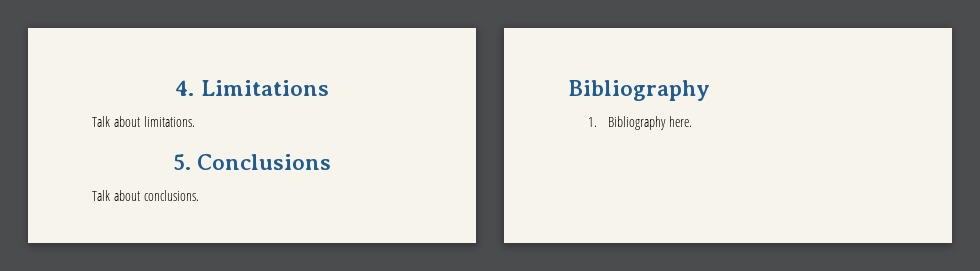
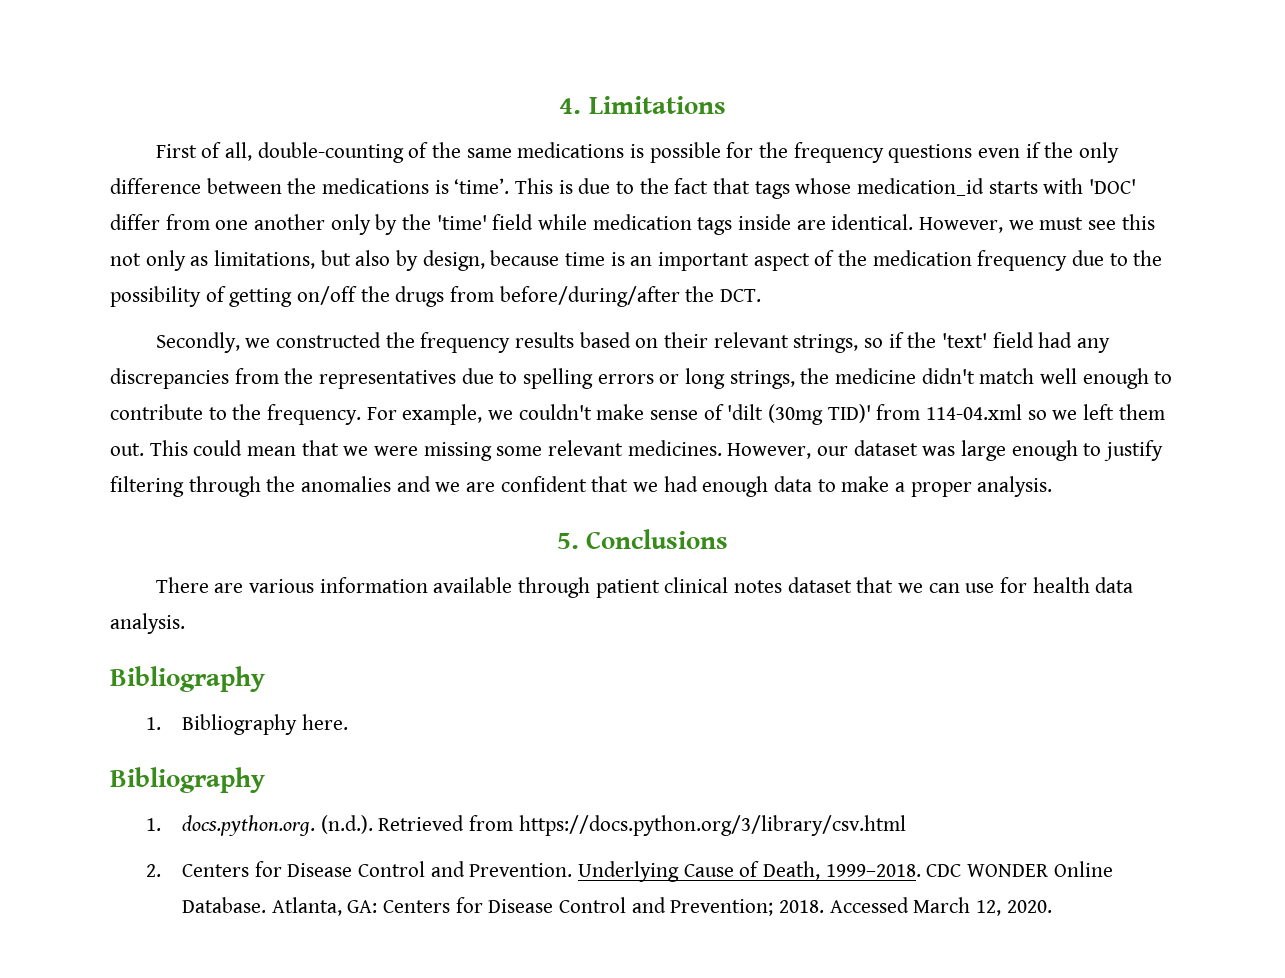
- Talk about limitations.
+ First of all, double-counting of the same medications is possible for the frequency questions even if the only difference between the medications is ‘time’. This is due to the fact that tags whose medication_id starts with 'DOC' differ from one another only by the 'time' field while medication tags inside are identical. However, we must see this not only as limitations, but also by design, because time is an important aspect of the medication frequency due to the possibility of getting on/off the drugs from before/during/after the DCT.
+ Secondly, we constructed the frequency results based on their relevant strings, so if the 'text' field had any discrepancies from the representatives due to spelling errors or long strings, the medicine didn't match well enough to contribute to the frequency. For example, we couldn't make sense of 'dilt (30mg TID)' from 114-04.xml so we left them out. This could mean that we were missing some relevant medicines. However, our dataset was large enough to justify filtering through the anomalies and we are confident that we had enough data to make a proper analysis.
  5. Conclusions
- Talk about conclusions.
+ There are various information available through patient clinical notes dataset that we can use for health data analysis.
  Bibliography
  1. Bibliography here.
+ Bibliography
+ 1. docs.python.org. (n.d.). Retrieved from https://docs.python.org/3/library/csv.html
+ 2. Centers for Disease Control and Prevention. Underlying Cause of Death, 1999–2018. CDC WONDER Online Database. Atlanta, GA: Centers for Disease Control and Prevention; 2018. Accessed March 12, 2020.

